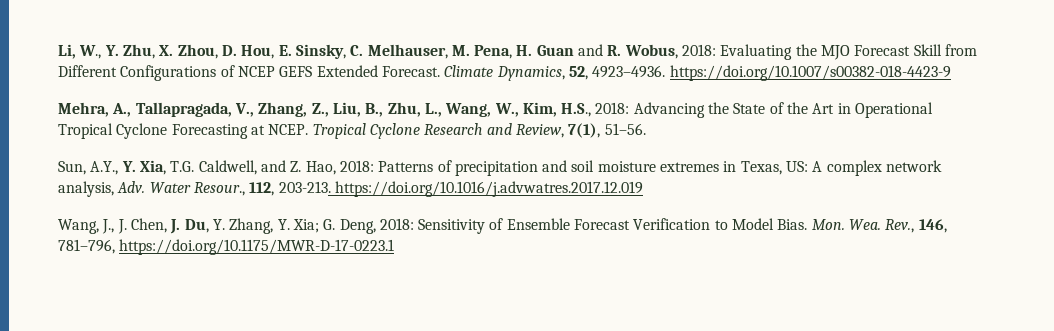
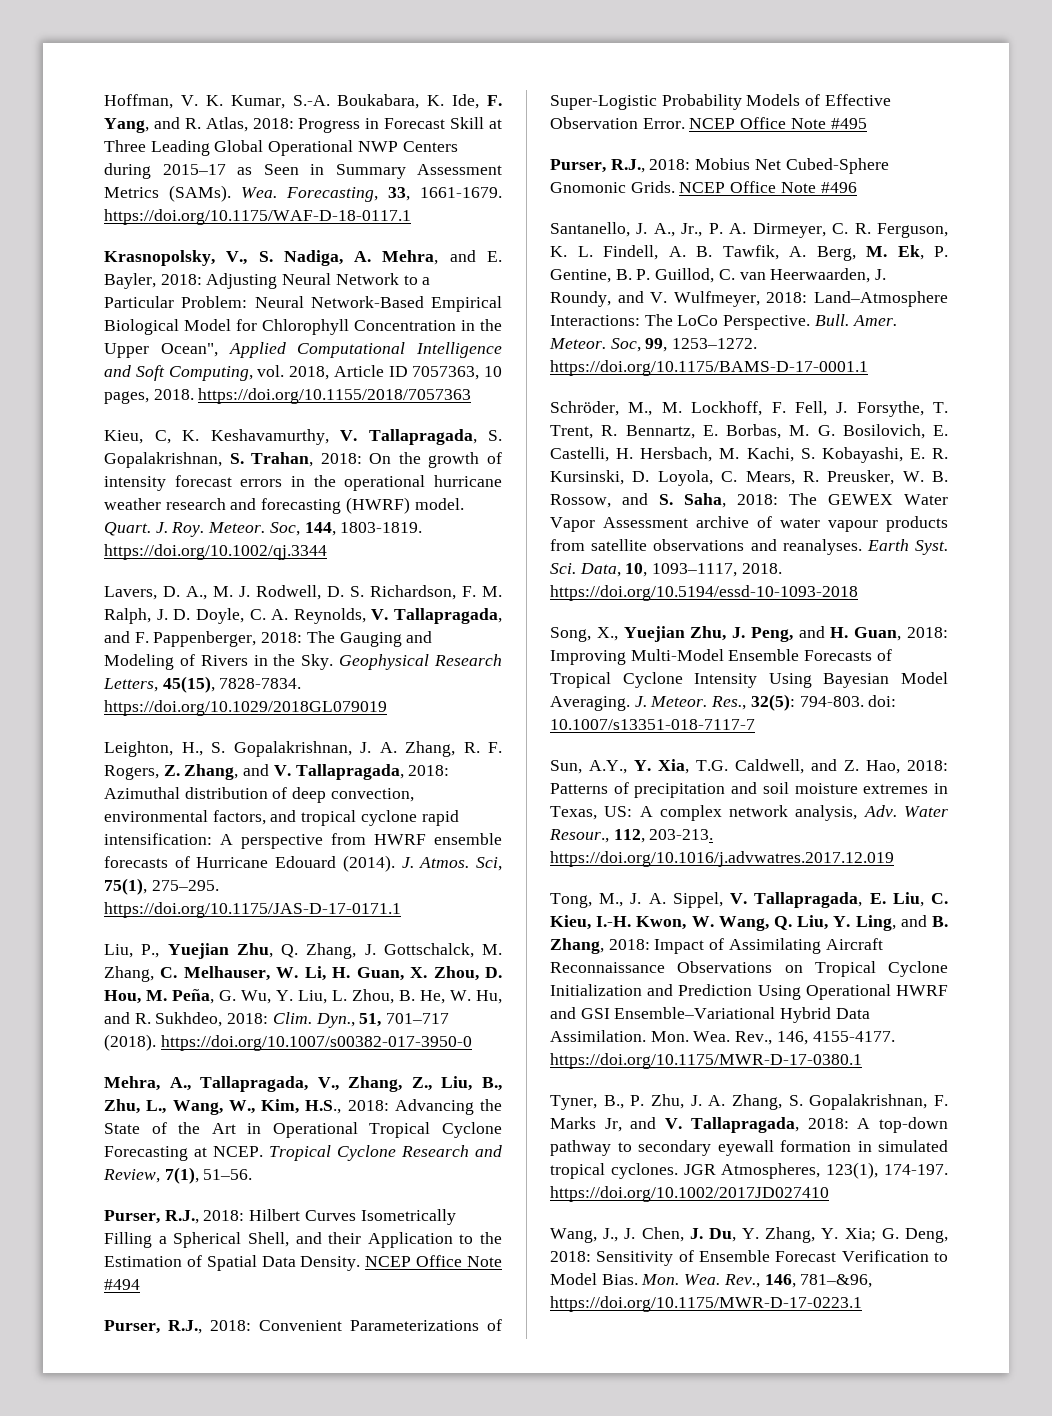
- Li, W., Y. Zhu, X. Zhou, D. Hou, E. Sinsky, C. Melhauser, M. Pena, H. Guan and R. Wobus, 2018: Evaluating the MJO Forecast Skill from Different Configurations of NCEP GEFS Extended Forecast. Climate Dynamics, 52, 4923–4936. https://doi.org/10.1007/s00382-018-4423-9
+ Hoffman, V. K. Kumar, S.-A. Boukabara, K. Ide, F. Yang, and R. Atlas, 2018: Progress in Forecast Skill at Three Leading Global Operational NWP Centers during 2015–17 as Seen in Summary Assessment Metrics (SAMs). Wea. Forecasting, 33, 1661-1679. https://doi.org/10.1175/WAF-D-18-0117.1
+ Krasnopolsky, V., S. Nadiga, A. Mehra, and E. Bayler, 2018: Adjusting Neural Network to a Particular Problem: Neural Network-Based Empirical Biological Model for Chlorophyll Concentration in the Upper Ocean", Applied Computational Intelligence and Soft Computing, vol. 2018, Article ID 7057363, 10 pages, 2018. https://doi.org/10.1155/2018/7057363
+ Kieu, C, K. Keshavamurthy, V. Tallapragada, S. Gopalakrishnan, S. Trahan, 2018: On the growth of intensity forecast errors in the operational hurricane weather research and forecasting (HWRF) model. Quart. J. Roy. Meteor. Soc, 144, 1803-1819. https://doi.org/10.1002/qj.3344
+ Lavers, D. A., M. J. Rodwell, D. S. Richardson, F. M. Ralph, J. D. Doyle, C. A. Reynolds, V. Tallapragada, and F. Pappenberger, 2018: The Gauging and Modeling of Rivers in the Sky. Geophysical Research Letters, 45(15), 7828-7834. https://doi.org/10.1029/2018GL079019
+ Leighton, H., S. Gopalakrishnan, J. A. Zhang, R. F. Rogers, Z. Zhang, and V. Tallapragada, 2018: Azimuthal distribution of deep convection, environmental factors, and tropical cyclone rapid intensification: A perspective from HWRF ensemble forecasts of Hurricane Edouard (2014). J. Atmos. Sci, 75(1), 275–295. https://doi.org/10.1175/JAS-D-17-0171.1
+ Liu, P., Yuejian Zhu, Q. Zhang, J. Gottschalck, M. Zhang, C. Melhauser, W. Li, H. Guan, X. Zhou, D. Hou, M. Peña, G. Wu, Y. Liu, L. Zhou, B. He, W. Hu, and R. Sukhdeo, 2018: Clim. Dyn., 51, 701–717 (2018). https://doi.org/10.1007/s00382-017-3950-0
+ Purser, R.J., 2018: Hilbert Curves Isometrically Filling a Spherical Shell, and their Application to the Estimation of Spatial Data Density. NCEP Office Note #494
+ Purser, R.J., 2018: Convenient Parameterizations of Super-Logistic Probability Models of Effective Observation Error. NCEP Office Note #495
+ Purser, R.J., 2018: Mobius Net Cubed-Sphere Gnomonic Grids. NCEP Office Note #496
+ Santanello, J. A., Jr., P. A. Dirmeyer, C. R. Ferguson, K. L. Findell, A. B. Tawfik, A. Berg, M. Ek, P. Gentine, B. P. Guillod, C. van Heerwaarden, J. Roundy, and V. Wulfmeyer, 2018: Land–Atmosphere Interactions: The LoCo Perspective. Bull. Amer. Meteor. Soc, 99, 1253–1272. https://doi.org/10.1175/BAMS-D-17-0001.1
+ Schröder, M., M. Lockhoff, F. Fell, J. Forsythe, T. Trent, R. Bennartz, E. Borbas, M. G. Bosilovich, E. Castelli, H. Hersbach, M. Kachi, S. Kobayashi, E. R. Kursinski, D. Loyola, C. Mears, R. Preusker, W. B. Rossow, and S. Saha, 2018: The GEWEX Water Vapor Assessment archive of water vapour products from satellite observations and reanalyses. Earth Syst. Sci. Data, 10, 1093–1117, 2018. https://doi.org/10.5194/essd-10-1093-2018
+ Song, X., Yuejian Zhu, J. Peng, and H. Guan, 2018: Improving Multi-Model Ensemble Forecasts of Tropical Cyclone Intensity Using Bayesian Model Averaging. J. Meteor. Res., 32(5): 794-803. doi: 10.1007/s13351-018-7117-7
+ Tong, M., J. A. Sippel, V. Tallapragada, E. Liu, C. Kieu, I.-H. Kwon, W. Wang, Q. Liu, Y. Ling, and B. Zhang, 2018: Impact of Assimilating Aircraft Reconnaissance Observations on Tropical Cyclone Initialization and Prediction Using Operational HWRF and GSI Ensemble–Variational Hybrid Data Assimilation. Mon. Wea. Rev., 146, 4155-4177. https://doi.org/10.1175/MWR-D-17-0380.1
+ Tyner, B., P. Zhu, J. A. Zhang, S. Gopalakrishnan, F. Marks Jr, and V. Tallapragada, 2018: A top‐down pathway to secondary eyewall formation in simulated tropical cyclones. JGR Atmospheres, 123(1), 174-197. https://doi.org/10.1002/2017JD027410
- Mon. Wea. Rev., 146, 781–796, https://doi.org/10.1175/MWR-D-17-0223.1
+ Mon. Wea. Rev., 146, 781–&96, https://doi.org/10.1175/MWR-D-17-0223.1

